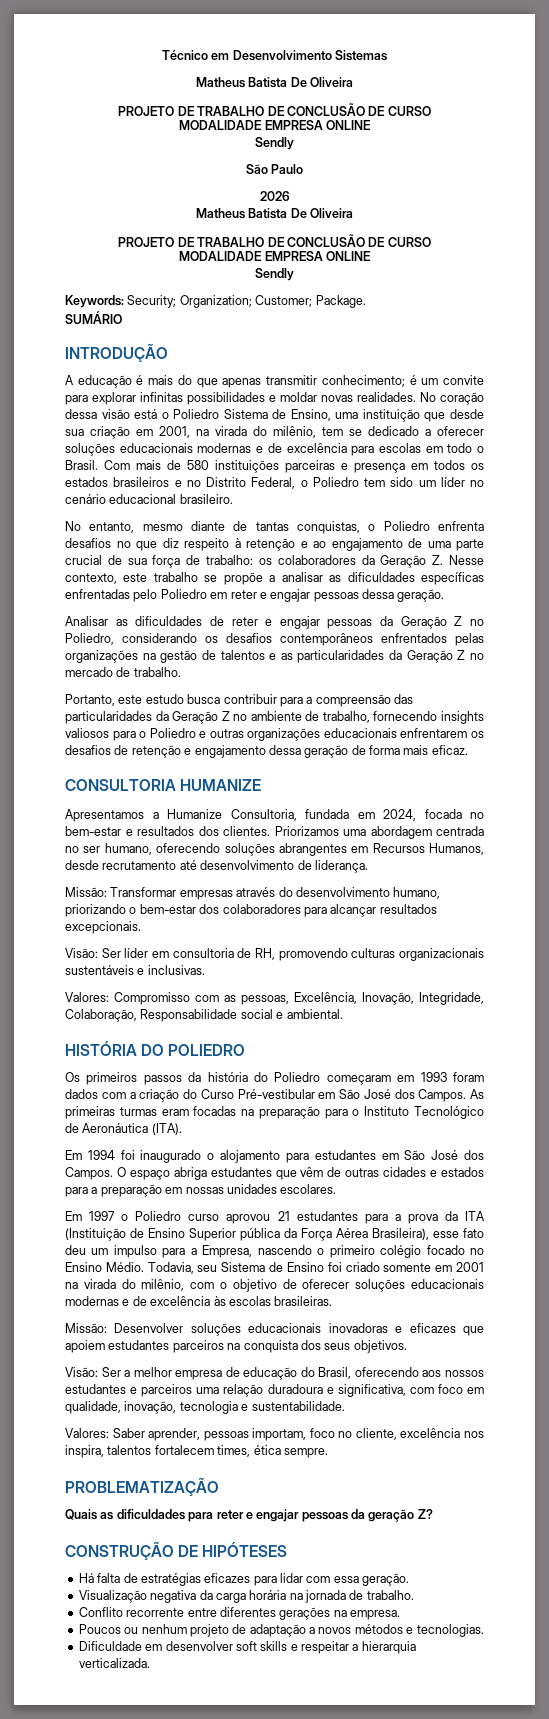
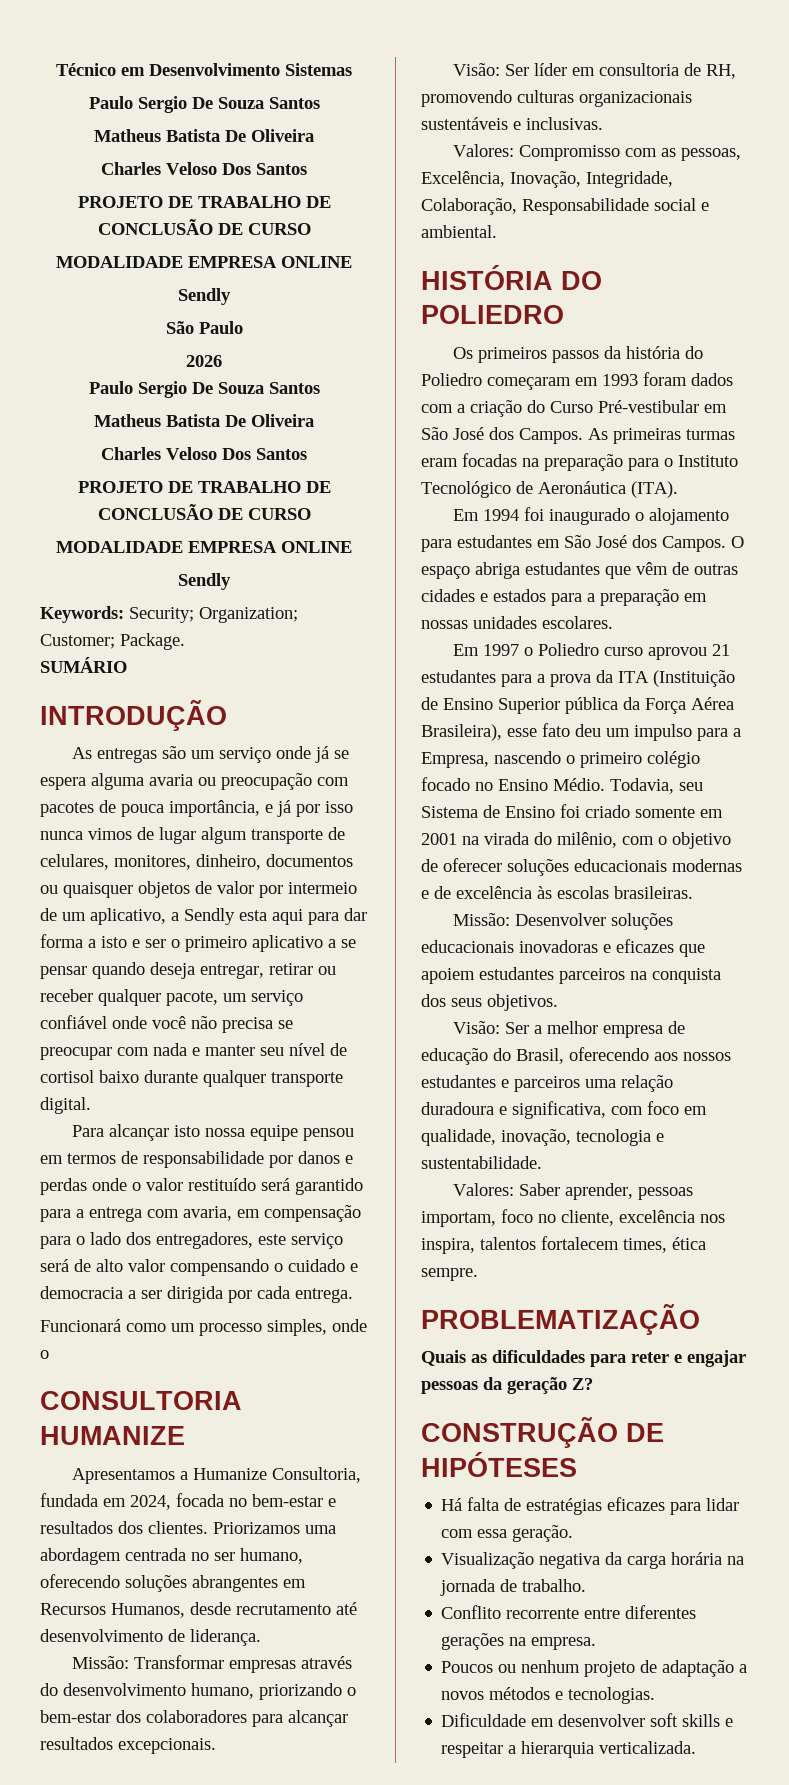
  Técnico em Desenvolvimento Sistemas
+ Paulo Sergio De Souza Santos
  Matheus Batista De Oliveira
+ Charles Veloso Dos Santos
  2026
+ Paulo Sergio De Souza Santos
  Matheus Batista De Oliveira
+ Charles Veloso Dos Santos
- A educação é mais do que apenas transmitir conhecimento; é um convite para explorar infinitas possibilidades e moldar novas realidades. No coração dessa visão está o Poliedro Sistema de Ensino, uma instituição que desde sua criação em 2001, na virada do milênio, tem se dedicado a oferecer soluções educacionais modernas e de excelência para escolas em todo o Brasil. Com mais de 580 instituições parceiras e presença em todos os estados brasileiros e no Distrito Federal, o Poliedro tem sido um líder no cenário educacional brasileiro.
- No entanto, mesmo diante de tantas conquistas, o Poliedro enfrenta desafios no que diz respeito à retenção e ao engajamento de uma parte crucial de sua força de trabalho: os colaboradores da Geração Z. Nesse contexto, este trabalho se propõe a analisar as dificuldades específicas enfrentadas pelo Poliedro em reter e engajar pessoas dessa geração.
- Analisar as dificuldades de reter e engajar pessoas da Geração Z no Poliedro, considerando os desafios contemporâneos enfrentados pelas organizações na gestão de talentos e as particularidades da Geração Z no mercado de trabalho.
- Portanto, este estudo busca contribuir para a compreensão das particularidades da Geração Z no ambiente de trabalho, fornecendo insights valiosos para o Poliedro e outras organizações educacionais enfrentarem os desafios de retenção e engajamento dessa geração de forma mais eficaz.
+ As entregas são um serviço onde já se espera alguma avaria ou preocupação com pacotes de pouca importância, e já por isso nunca vimos de lugar algum transporte de celulares, monitores, dinheiro, documentos ou quaisquer objetos de valor por intermeio de um aplicativo, a Sendly esta aqui para dar forma a isto e ser o primeiro aplicativo a se pensar quando deseja entregar, retirar ou receber qualquer pacote, um serviço confiável onde você não precisa se preocupar com nada e manter seu nível de cortisol baixo durante qualquer transporte digital.
+ Para alcançar isto nossa equipe pensou em termos de responsabilidade por danos e perdas onde o valor restituído será garantido para a entrega com avaria, em compensação para o lado dos entregadores, este serviço será de alto valor compensando o cuidado e democracia a ser dirigida por cada entrega.
+ Funcionará como um processo simples, onde o

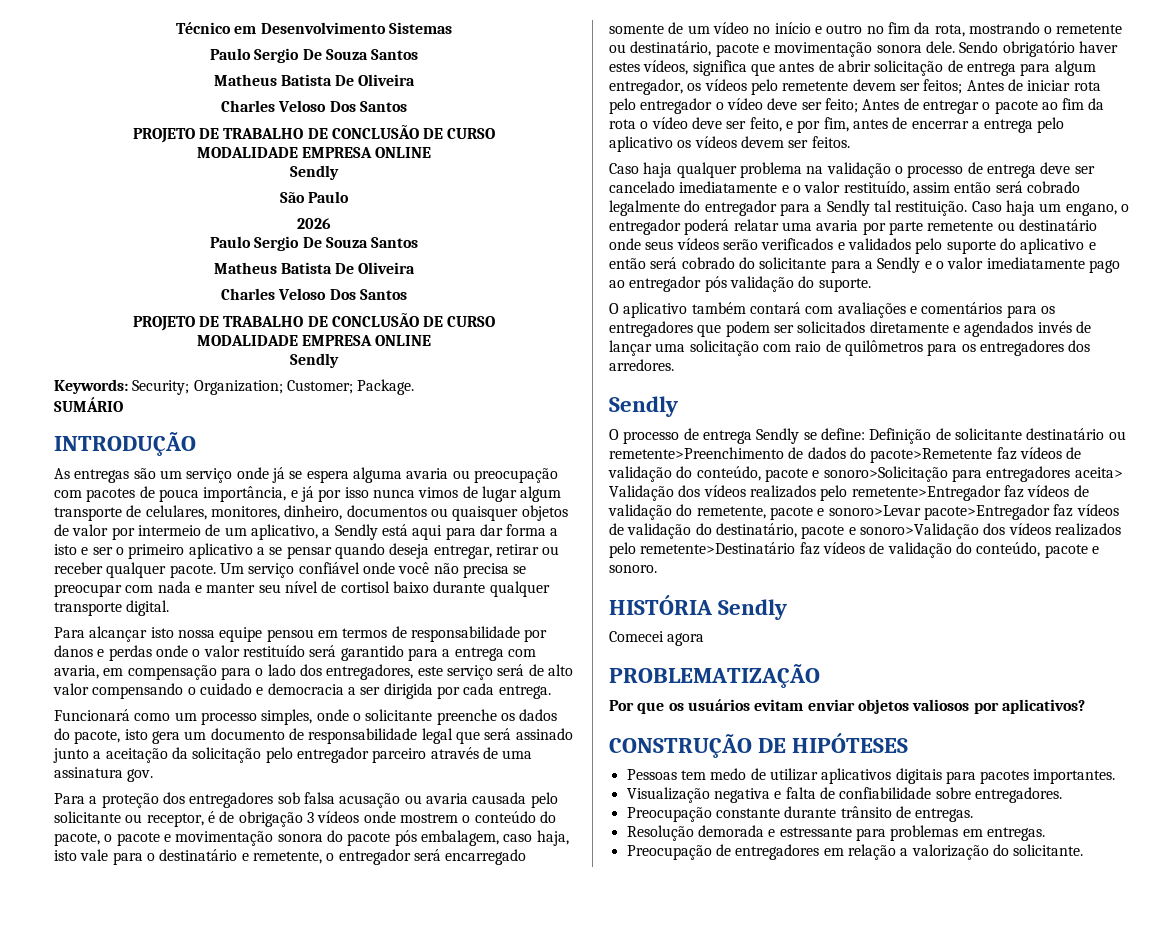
- As entregas são um serviço onde já se espera alguma avaria ou preocupação com pacotes de pouca importância, e já por isso nunca vimos de lugar algum transporte de celulares, monitores, dinheiro, documentos ou quaisquer objetos de valor por intermeio de um aplicativo, a Sendly esta aqui para dar forma a isto e ser o primeiro aplicativo a se pensar quando deseja entregar, retirar ou receber qualquer pacote, um serviço confiável onde você não precisa se preocupar com nada e manter seu nível de cortisol baixo durante qualquer transporte digital.
+ As entregas são um serviço onde já se espera alguma avaria ou preocupação com pacotes de pouca importância, e já por isso nunca vimos de lugar algum transporte de celulares, monitores, dinheiro, documentos ou quaisquer objetos de valor por intermeio de um aplicativo, a Sendly está aqui para dar forma a isto e ser o primeiro aplicativo a se pensar quando deseja entregar, retirar ou receber qualquer pacote. Um serviço confiável onde você não precisa se preocupar com nada e manter seu nível de cortisol baixo durante qualquer transporte digital.
- Funcionará como um processo simples, onde o
- CONSULTORIA HUMANIZE
- Apresentamos a Humanize Consultoria, fundada em 2024, focada no bem-estar e resultados dos clientes. Priorizamos uma abordagem centrada no ser humano, oferecendo soluções abrangentes em Recursos Humanos, desde recrutamento até desenvolvimento de liderança.
- Missão: Transformar empresas através do desenvolvimento humano, priorizando o bem-estar dos colaboradores para alcançar resultados excepcionais.
- Visão: Ser líder em consultoria de RH, promovendo culturas organizacionais sustentáveis e inclusivas.
- Valores: Compromisso com as pessoas, Excelência, Inovação, Integridade, Colaboração, Responsabilidade social e ambiental.
- HISTÓRIA DO POLIEDRO
- Os primeiros passos da história do Poliedro começaram em 1993 foram dados com a criação do Curso Pré-vestibular em São José dos Campos. As primeiras turmas eram focadas na preparação para o Instituto Tecnológico de Aeronáutica (ITA).
- Em 1994 foi inaugurado o alojamento para estudantes em São José dos Campos. O espaço abriga estudantes que vêm de outras cidades e estados para a preparação em nossas unidades escolares.
- Em 1997 o Poliedro curso aprovou 21 estudantes para a prova da ITA (Instituição de Ensino Superior pública da Força Aérea Brasileira), esse fato deu um impulso para a Empresa, nascendo o primeiro colégio focado no Ensino Médio. Todavia, seu Sistema de Ensino foi criado somente em 2001 na virada do milênio, com o objetivo de oferecer soluções educacionais modernas e de excelência às escolas brasileiras.
- Missão: Desenvolver soluções educacionais inovadoras e eficazes que apoiem estudantes parceiros na conquista dos seus objetivos.
- Visão: Ser a melhor empresa de educação do Brasil, oferecendo aos nossos estudantes e parceiros uma relação duradoura e significativa, com foco em qualidade, inovação, tecnologia e sustentabilidade.
- Valores: Saber aprender, pessoas importam, foco no cliente, excelência nos inspira, talentos fortalecem times, ética sempre.
+ Funcionará como um processo simples, onde o solicitante preenche os dados do pacote, isto gera um documento de responsabilidade legal que será assinado junto a aceitação da solicitação pelo entregador parceiro através de uma assinatura gov.
+ Para a proteção dos entregadores sob falsa acusação ou avaria causada pelo solicitante ou receptor, é de obrigação 3 vídeos onde mostrem o conteúdo do pacote, o pacote e movimentação sonora do pacote pós embalagem, caso haja, isto vale para o destinatário e remetente, o entregador será encarregado somente de um vídeo no início e outro no fim da rota, mostrando o remetente ou destinatário, pacote e movimentação sonora dele. Sendo obrigatório haver estes vídeos, significa que antes de abrir solicitação de entrega para algum entregador, os vídeos pelo remetente devem ser feitos; Antes de iniciar rota pelo entregador o vídeo deve ser feito; Antes de entregar o pacote ao fim da rota o vídeo deve ser feito, e por fim, antes de encerrar a entrega pelo aplicativo os vídeos devem ser feitos.
+ Caso haja qualquer problema na validação o processo de entrega deve ser cancelado imediatamente e o valor restituído, assim então será cobrado legalmente do entregador para a Sendly tal restituição. Caso haja um engano, o entregador poderá relatar uma avaria por parte remetente ou destinatário onde seus vídeos serão verificados e validados pelo suporte do aplicativo e então será cobrado do solicitante para a Sendly e o valor imediatamente pago ao entregador pós validação do suporte.
+ O aplicativo também contará com avaliações e comentários para os entregadores que podem ser solicitados diretamente e agendados invés de lançar uma solicitação com raio de quilômetros para os entregadores dos arredores.
+ Sendly
+ O processo de entrega Sendly se define: Definição de solicitante destinatário ou remetente>Preenchimento de dados do pacote>Remetente faz vídeos de validação do conteúdo, pacote e sonoro>Solicitação para entregadores aceita> Validação dos vídeos realizados pelo remetente>Entregador faz vídeos de validação do remetente, pacote e sonoro>Levar pacote>Entregador faz vídeos de validação do destinatário, pacote e sonoro>Validação dos vídeos realizados pelo remetente>Destinatário faz vídeos de validação do conteúdo, pacote e sonoro.
+ HISTÓRIA Sendly
+ Comecei agora
  PROBLEMATIZAÇÃO
- Quais as dificuldades para reter e engajar pessoas da geração Z?
+ Por que os usuários evitam enviar objetos valiosos por aplicativos?
  CONSTRUÇÃO DE HIPÓTESES
- Há falta de estratégias eficazes para lidar com essa geração.
- Visualização negativa da carga horária na jornada de trabalho.
- Conflito recorrente entre diferentes gerações na empresa.
- Poucos ou nenhum projeto de adaptação a novos métodos e tecnologias.
- Dificuldade em desenvolver soft skills e respeitar a hierarquia verticalizada.
+ Pessoas tem medo de utilizar aplicativos digitais para pacotes importantes.
+ Visualização negativa e falta de confiabilidade sobre entregadores.
+ Preocupação constante durante trânsito de entregas.
+ Resolução demorada e estressante para problemas em entregas.
+ Preocupação de entregadores em relação a valorização do solicitante.

